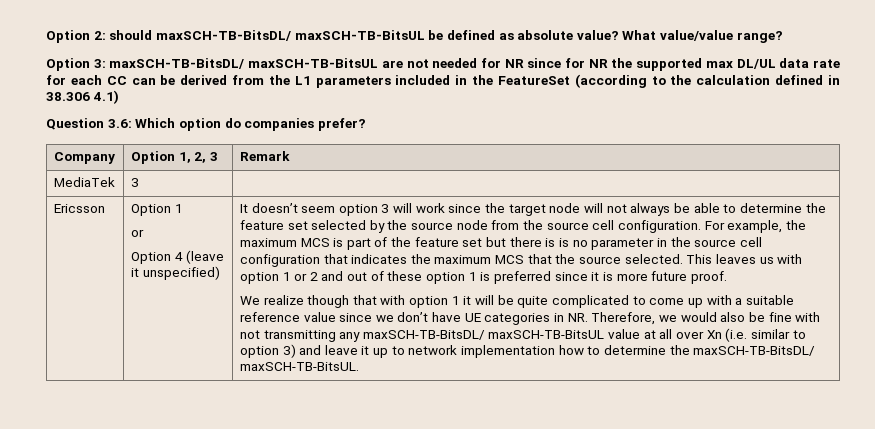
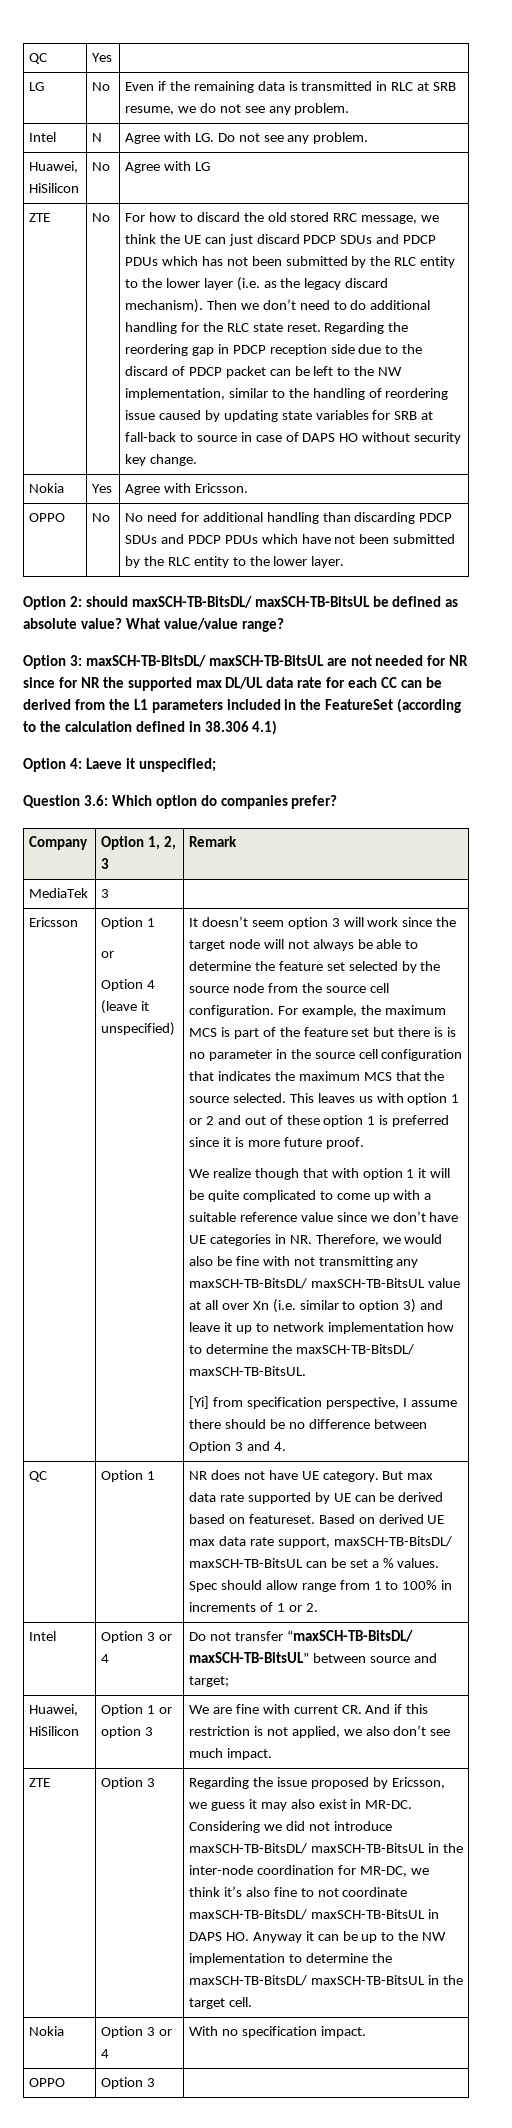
+ QC | Yes |
+ LG | No | Even if the remaining data is transmitted in RLC at SRB resume, we do not see any problem.
+ Intel | N | Agree with LG. Do not see any problem.
+ Huawei, HiSilicon | No | Agree with LG
+ ZTE | No | For how to discard the old stored RRC message, we think the UE can just discard PDCP SDUs and PDCP PDUs which has not been submitted by the RLC entity to the lower layer (i.e. as the legacy discard mechanism). Then we don’t need to do additional handling for the RLC state reset. Regarding the reordering gap in PDCP reception side due to the discard of PDCP packet can be left to the NW implementation, similar to the handling of reordering issue caused by updating state variables for SRB at fall-back to source in case of DAPS HO without security key change.
+ Nokia | Yes | Agree with Ericsson.
+ OPPO | No | No need for additional handling than discarding PDCP SDUs and PDCP PDUs which have not been submitted by the RLC entity to the lower layer.
+ Option 4: Laeve it unspecified;
+ [Yi] from specification perspective, I assume there should be no difference between Option 3 and 4.
+ QC | Option 1 | NR does not have UE category. But max data rate supported by UE can be derived based on featureset. Based on derived UE max data rate support, maxSCH-TB-BitsDL/ maxSCH-TB-BitsUL can be set a % values. Spec should allow range from 1 to 100% in increments of 1 or 2.
+ Intel | Option 3 or 4 | Do not transfer “maxSCH-TB-BitsDL/ maxSCH-TB-BitsUL” between source and target;
+ Huawei, HiSilicon | Option 1 or option 3 | We are fine with current CR. And if this restriction is not applied, we also don’t see much impact.
+ ZTE | Option 3 | Regarding the issue proposed by Ericsson, we guess it may also exist in MR-DC. Considering we did not introduce maxSCH-TB-BitsDL/ maxSCH-TB-BitsUL in the inter-node coordination for MR-DC, we think it’s also fine to not coordinate maxSCH-TB-BitsDL/ maxSCH-TB-BitsUL in DAPS HO. Anyway it can be up to the NW implementation to determine the maxSCH-TB-BitsDL/ maxSCH-TB-BitsUL in the target cell.
+ Nokia | Option 3 or 4 | With no specification impact.
+ OPPO | Option 3 |

